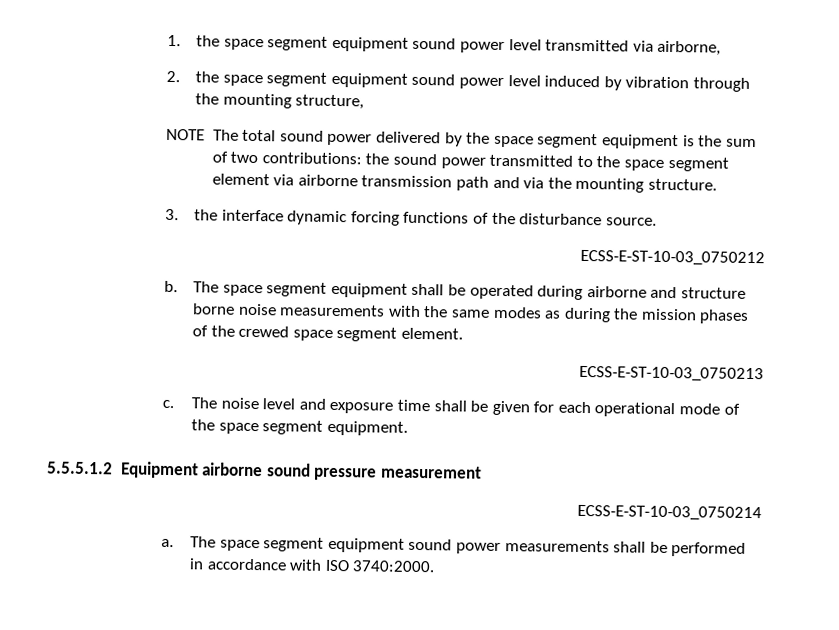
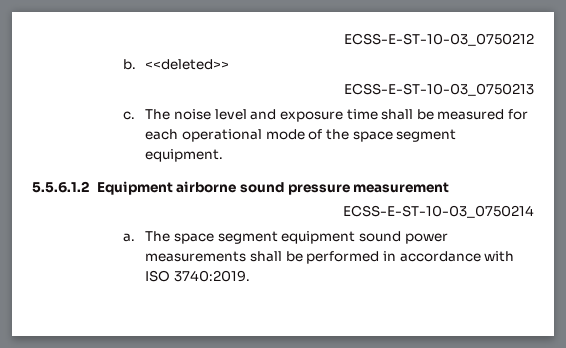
- 1. the space segment equipment sound power level transmitted via airborne,
- 2. the space segment equipment sound power level induced by vibration through the mounting structure,
- NOTE The total sound power delivered by the space segment equipment is the sum of two contributions: the sound power transmitted to the space segment element via airborne transmission path and via the mounting structure.
- 3. the interface dynamic forcing functions of the disturbance source.
  ECSS-E-ST-10-03_0750212
- b. The space segment equipment shall be operated during airborne and structure borne noise measurements with the same modes as during the mission phases of the crewed space segment element.
+ b. <<deleted>>
- The noise level and exposure time shall be given for each operational mode of the space segment equipment.
+ The noise level and exposure time shall be measured for each operational mode of the space segment equipment.
- 5.5.5.1.2 Equipment airborne sound pressure measurement
+ 5.5.6.1.2 Equipment airborne sound pressure measurement
- The space segment equipment sound power measurements shall be performed in accordance with ISO 3740:2000.
+ The space segment equipment sound power measurements shall be performed in accordance with ISO 3740:2019.

